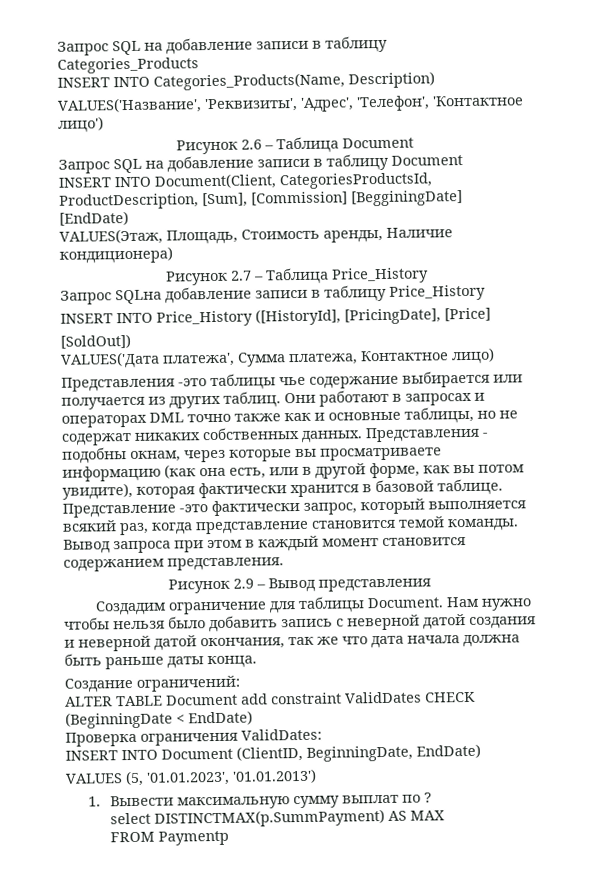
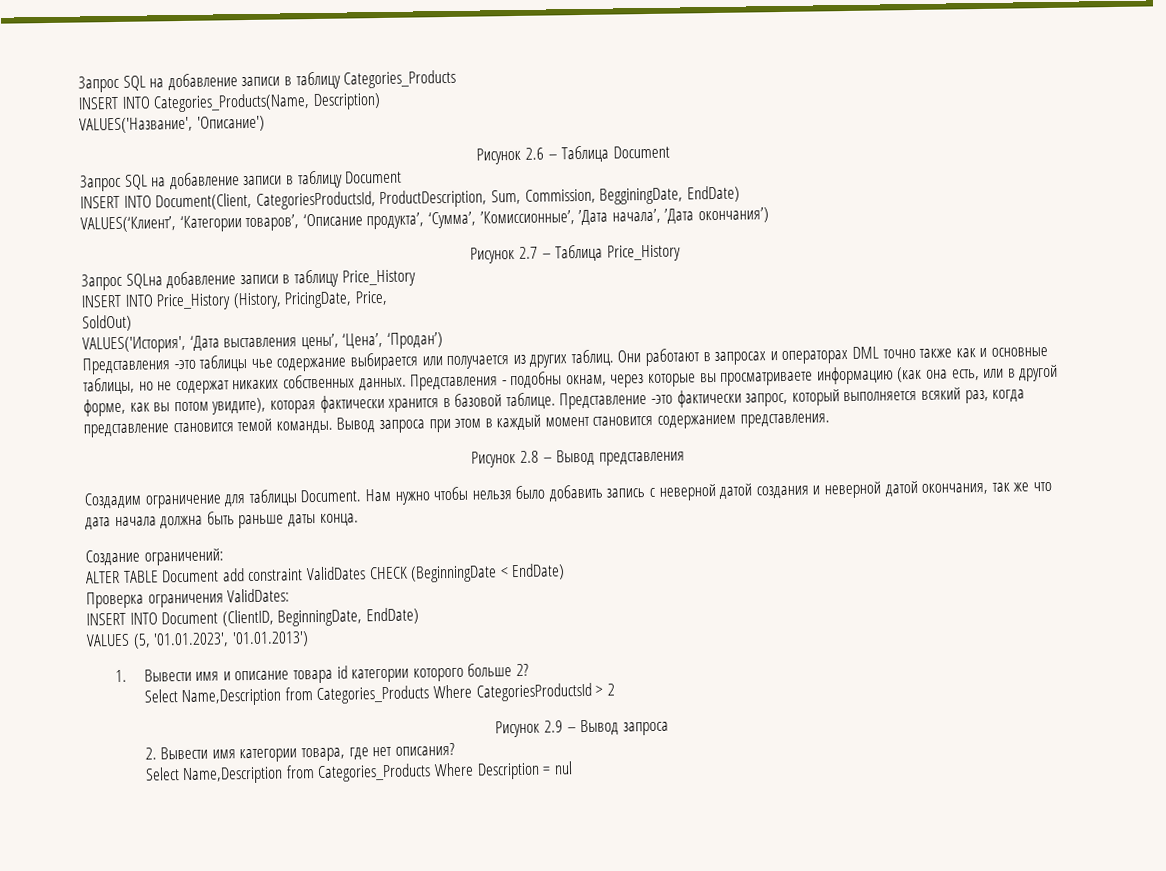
- VALUES('Название', 'Реквизиты', 'Адрес', 'Телефон', 'Контактное лицо')
+ VALUES('Название', 'Описание')
- INSERT INTO Document(Client, CategoriesProductsId, ProductDescription, [Sum], [Commission] [BegginingDate] [EndDate)
- VALUES(Этаж, Площадь, Стоимость аренды, Наличие кондиционера)
+ INSERT INTO Document(Client, CategoriesProductsId, ProductDescription, Sum, Commission, BegginingDate, EndDate)
+ VALUES(‘Клиент’, ‘Категории товаров’, ‘Описание продукта’, ‘Сумма’, ’Комиссионные’, ’Дата начала’, ’Дата окончания’)
- INSERT INTO Price_History ([HistoryId], [PricingDate], [Price]
- [SoldOut])
- VALUES('Дата платежа', Сумма платежа, Контактное лицо)
+ INSERT INTO Price_History (History, PricingDate, Price,
+ SoldOut)
+ VALUES('История', ‘Дата выставления цены’, ‘Цена’, ‘Продан’)
- Рисунок 2.9 – Вывод представления
+ Рисунок 2.8 – Вывод представления
- 1. Вывести максимальную сумму выплат по ?
- select DISTINCTMAX(p.SummPayment) AS MAX
- FROM Paymentp
+ 1. Вывести имя и описание товара id категории которого больше 2?
+ Select Name,Description from Categories_Products Where CategoriesProductsId > 2
+ Рисунок 2.9 – Вывод запроса
+ 2. Вывести имя категории товара, где нет описания?
+ Select Name,Description from Categories_Products Where Description = nul

